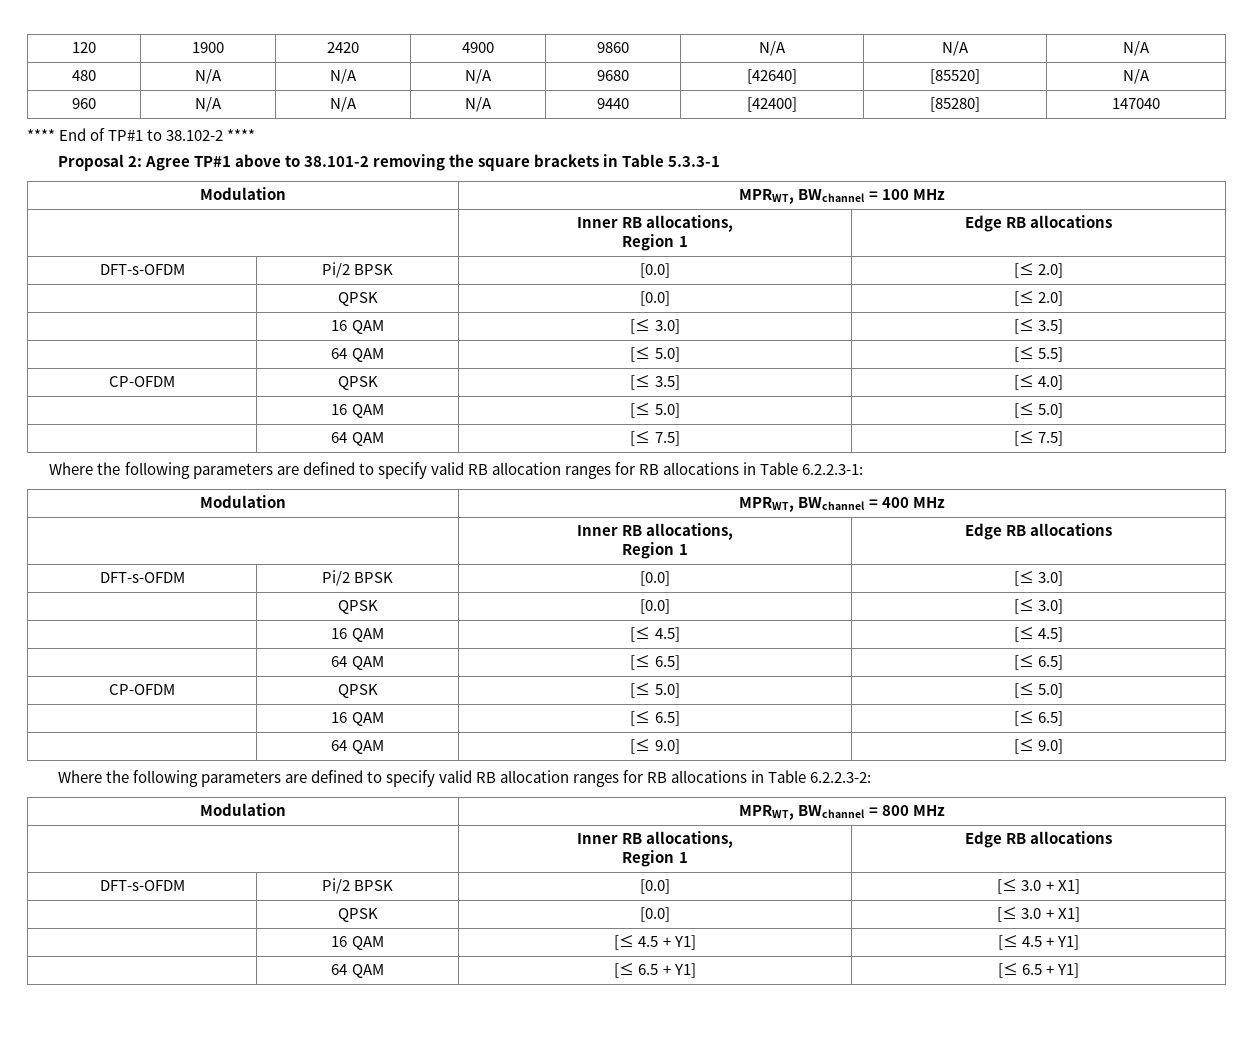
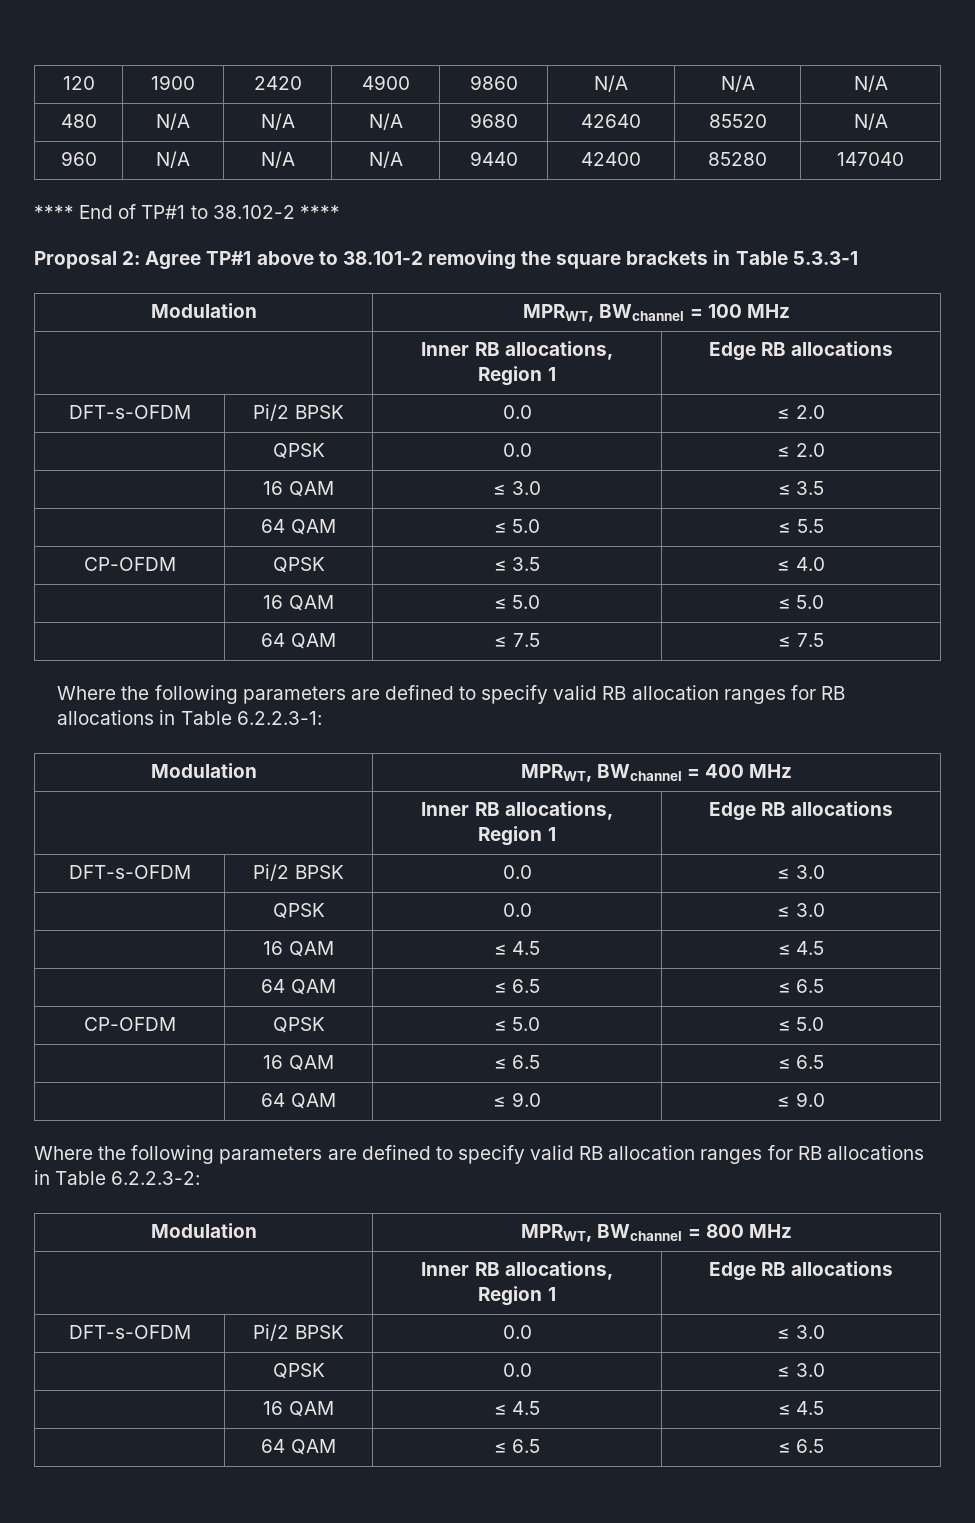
- 480 | N/A | N/A | N/A | 9680 | [42640] | [85520] | N/A
+ 480 | N/A | N/A | N/A | 9680 | 42640 | 85520 | N/A
- 960 | N/A | N/A | N/A | 9440 | [42400] | [85280] | 147040
+ 960 | N/A | N/A | N/A | 9440 | 42400 | 85280 | 147040
- DFT-s-OFDM | Pi/2 BPSK | [0.0] | [≤ 2.0]
- | QPSK | [0.0] | [≤ 2.0]
- | 16 QAM | [≤ 3.0] | [≤ 3.5]
- | 64 QAM | [≤ 5.0] | [≤ 5.5]
- CP-OFDM | QPSK | [≤ 3.5] | [≤ 4.0]
- | 16 QAM | [≤ 5.0] | [≤ 5.0]
- | 64 QAM | [≤ 7.5] | [≤ 7.5]
+ DFT-s-OFDM | Pi/2 BPSK | 0.0 | ≤ 2.0
+ | QPSK | 0.0 | ≤ 2.0
+ | 16 QAM | ≤ 3.0 | ≤ 3.5
+ | 64 QAM | ≤ 5.0 | ≤ 5.5
+ CP-OFDM | QPSK | ≤ 3.5 | ≤ 4.0
+ | 16 QAM | ≤ 5.0 | ≤ 5.0
+ | 64 QAM | ≤ 7.5 | ≤ 7.5
  Modulation | MPRWT, BWchannel = 400 MHz
  | Inner RB allocations,
  Region 1 | Edge RB allocations
- DFT-s-OFDM | Pi/2 BPSK | [0.0] | [≤ 3.0]
- | QPSK | [0.0] | [≤ 3.0]
- | 16 QAM | [≤ 4.5] | [≤ 4.5]
- | 64 QAM | [≤ 6.5] | [≤ 6.5]
- CP-OFDM | QPSK | [≤ 5.0] | [≤ 5.0]
- | 16 QAM | [≤ 6.5] | [≤ 6.5]
- | 64 QAM | [≤ 9.0] | [≤ 9.0]
+ DFT-s-OFDM | Pi/2 BPSK | 0.0 | ≤ 3.0
+ | QPSK | 0.0 | ≤ 3.0
+ | 16 QAM | ≤ 4.5 | ≤ 4.5
+ | 64 QAM | ≤ 6.5 | ≤ 6.5
+ CP-OFDM | QPSK | ≤ 5.0 | ≤ 5.0
+ | 16 QAM | ≤ 6.5 | ≤ 6.5
+ | 64 QAM | ≤ 9.0 | ≤ 9.0
  Modulation | MPRWT, BWchannel = 800 MHz
  | Inner RB allocations,
  Region 1 | Edge RB allocations
- DFT-s-OFDM | Pi/2 BPSK | [0.0] | [≤ 3.0 + X1]
- | QPSK | [0.0] | [≤ 3.0 + X1]
- | 16 QAM | [≤ 4.5 + Y1] | [≤ 4.5 + Y1]
- | 64 QAM | [≤ 6.5 + Y1] | [≤ 6.5 + Y1]
+ DFT-s-OFDM | Pi/2 BPSK | 0.0 | ≤ 3.0
+ | QPSK | 0.0 | ≤ 3.0
+ | 16 QAM | ≤ 4.5 | ≤ 4.5
+ | 64 QAM | ≤ 6.5 | ≤ 6.5

